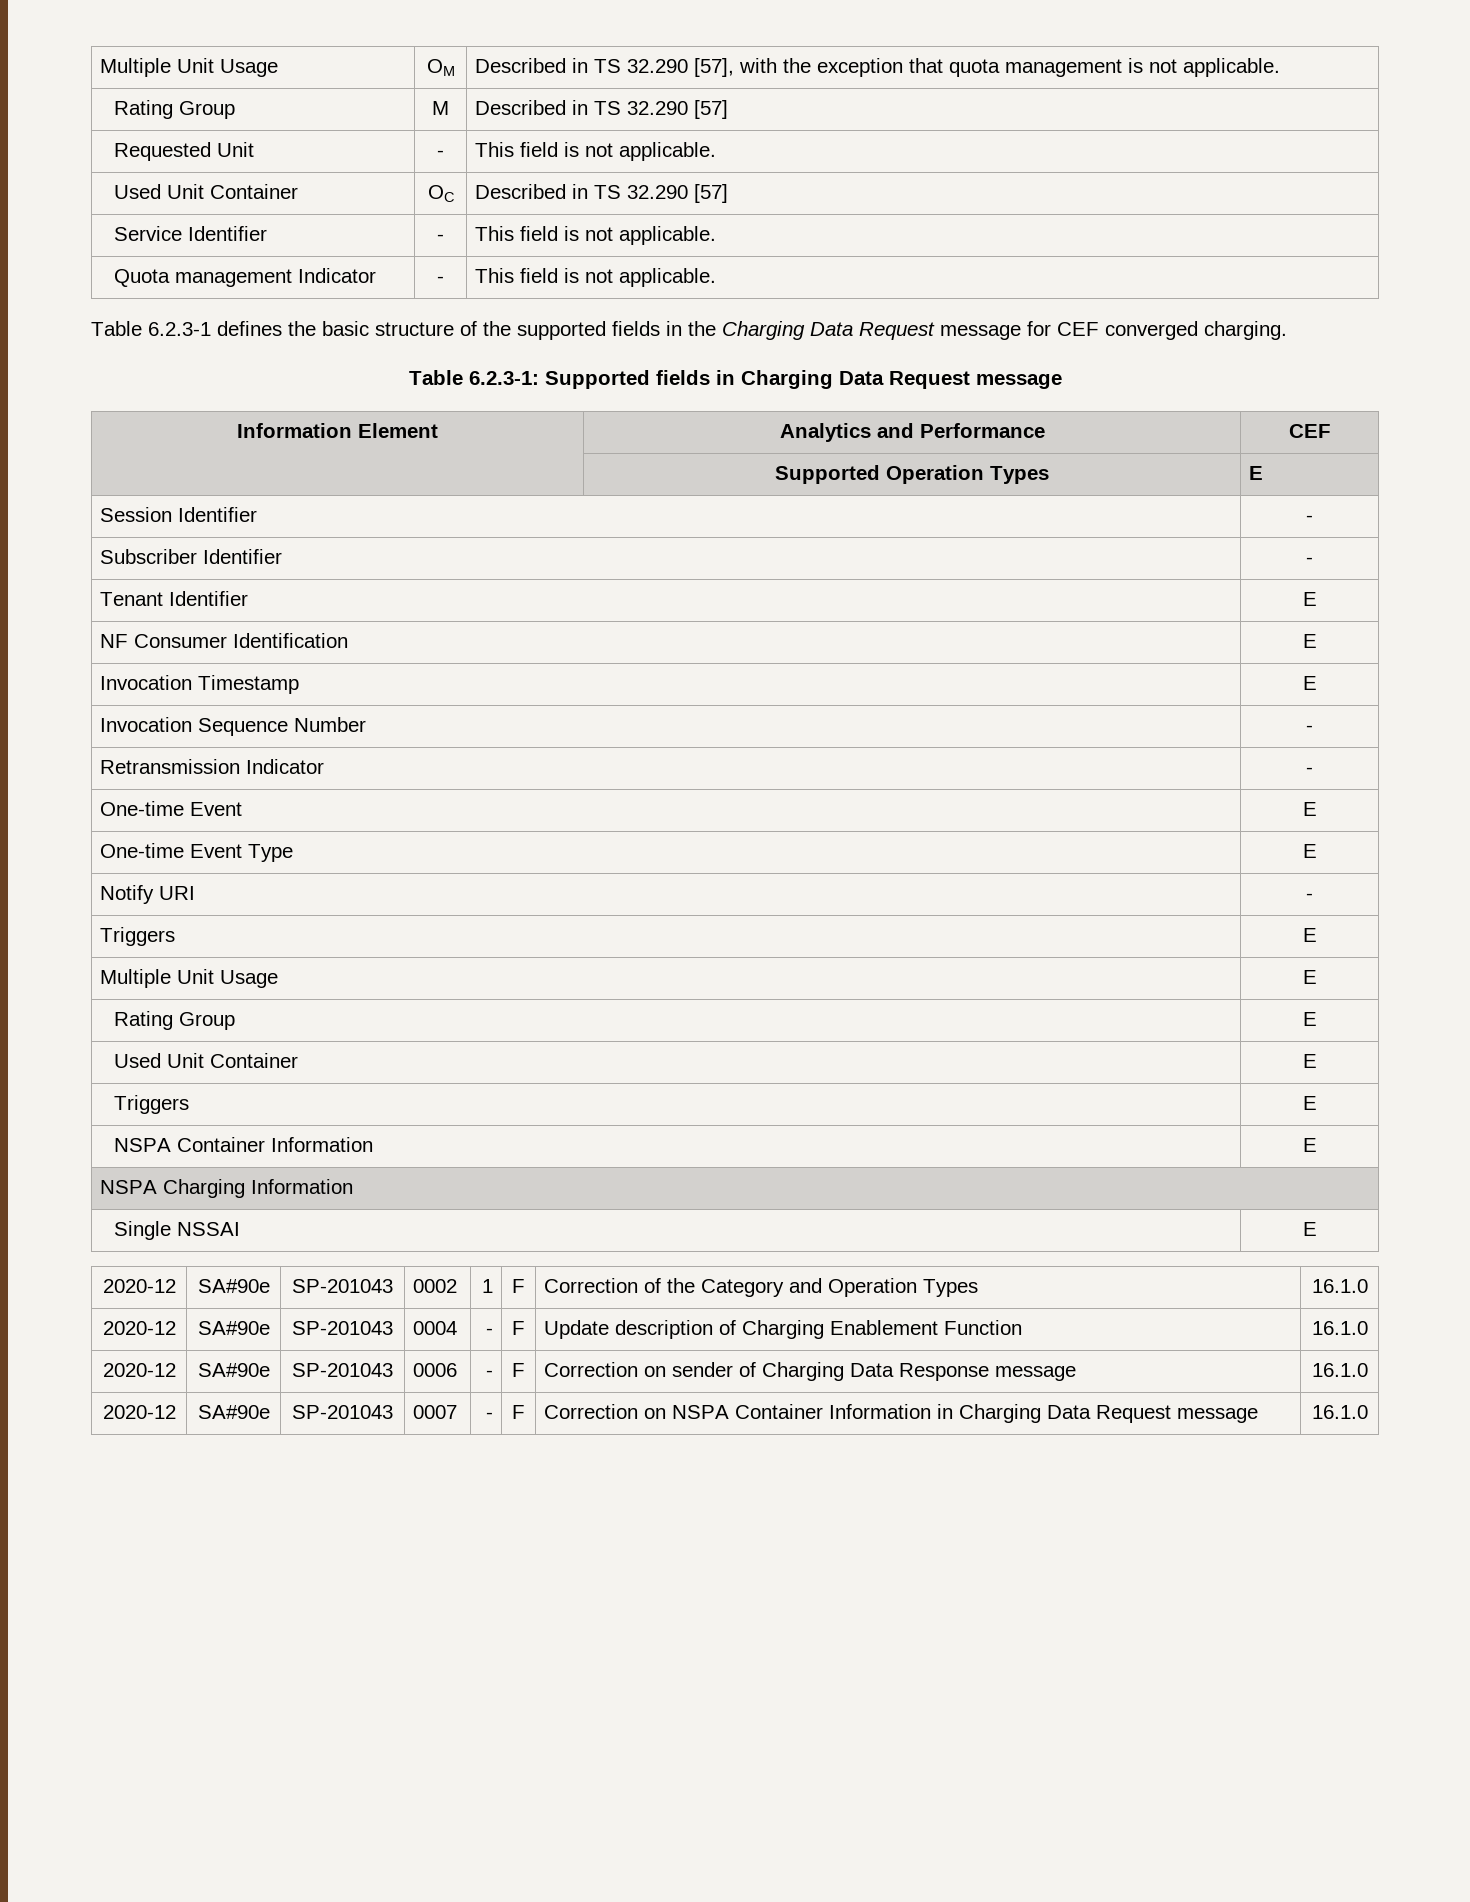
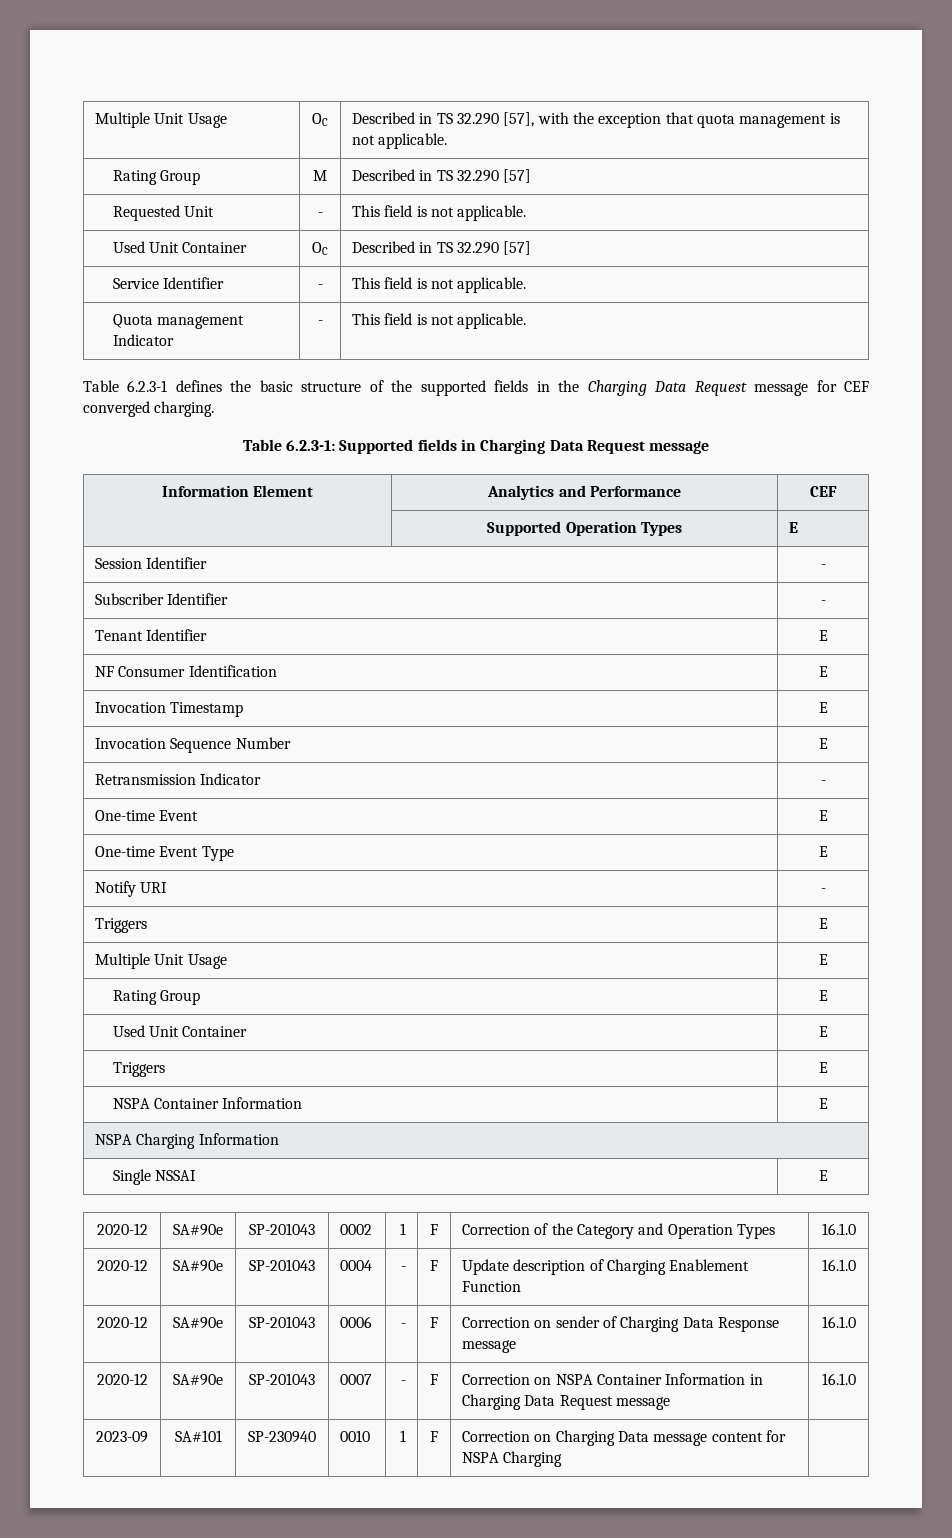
- Multiple Unit Usage | OM | Described in TS 32.290 [57], with the exception that quota management is not applicable.
+ Multiple Unit Usage | OC | Described in TS 32.290 [57], with the exception that quota management is not applicable.
- Invocation Sequence Number | -
+ Invocation Sequence Number | E
+ 2023-09 | SA#101 | SP-230940 | 0010 | 1 | F | Correction on Charging Data message content for NSPA Charging |

